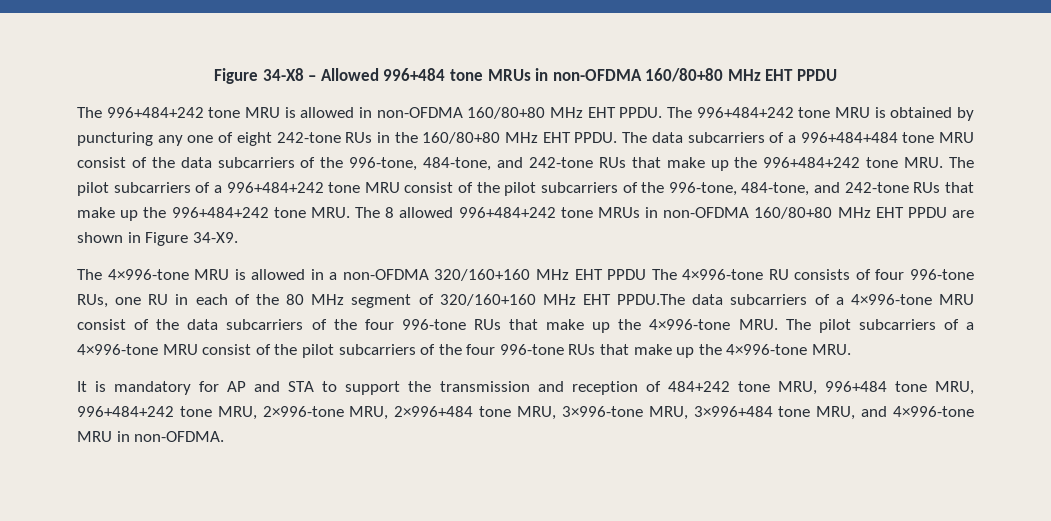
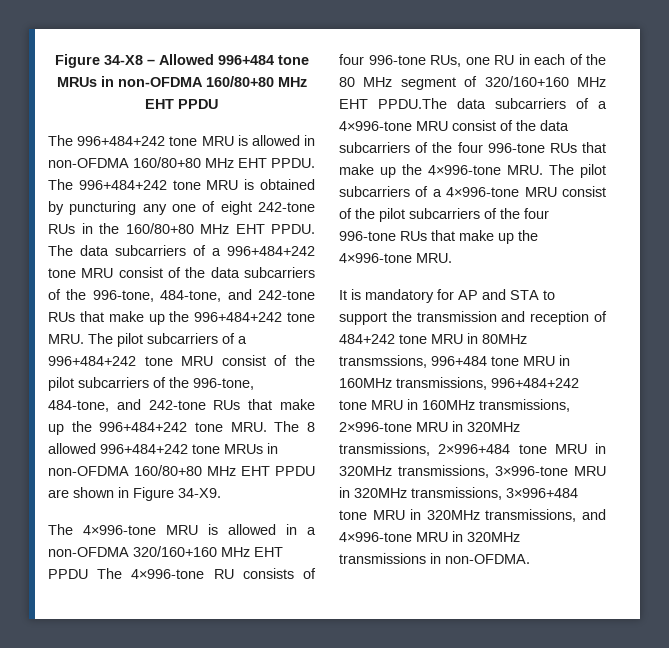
- The data subcarriers of a 996+484+484 tone MRU consist of the data subcarriers of the 996-tone, 484-tone, and 242-tone RUs that make up the 996+484+242 tone MRU. The pilot subcarriers of a 996+484+242 tone MRU consist of the pilot subcarriers of the 996-tone, 484-tone, and 242-tone RUs that make up the 996+484+242 tone MRU. The 8 allowed 996+484+242 tone MRUs in non-OFDMA 160/80+80 MHz EHT PPDU are shown in Figure 34-X9.
+ The data subcarriers of a 996+484+242 tone MRU consist of the data subcarriers of the 996-tone, 484-tone, and 242-tone RUs that make up the 996+484+242 tone MRU. The pilot subcarriers of a 996+484+242 tone MRU consist of the pilot subcarriers of the 996-tone, 484-tone, and 242-tone RUs that make up the 996+484+242 tone MRU. The 8 allowed 996+484+242 tone MRUs in non-OFDMA 160/80+80 MHz EHT PPDU are shown in Figure 34-X9.
- It is mandatory for AP and STA to support the transmission and reception of 484+242 tone MRU, 996+484 tone MRU, 996+484+242 tone MRU, 2×996-tone MRU, 2×996+484 tone MRU, 3×996-tone MRU, 3×996+484 tone MRU, and 4×996-tone MRU in non-OFDMA.
+ It is mandatory for AP and STA to support the transmission and reception of 484+242 tone MRU in 80MHz transmssions, 996+484 tone MRU in 160MHz transmissions, 996+484+242 tone MRU in 160MHz transmissions, 2×996-tone MRU in 320MHz transmissions, 2×996+484 tone MRU in 320MHz transmissions, 3×996-tone MRU in 320MHz transmissions, 3×996+484 tone MRU in 320MHz transmissions, and 4×996-tone MRU in 320MHz transmissions in non-OFDMA.

